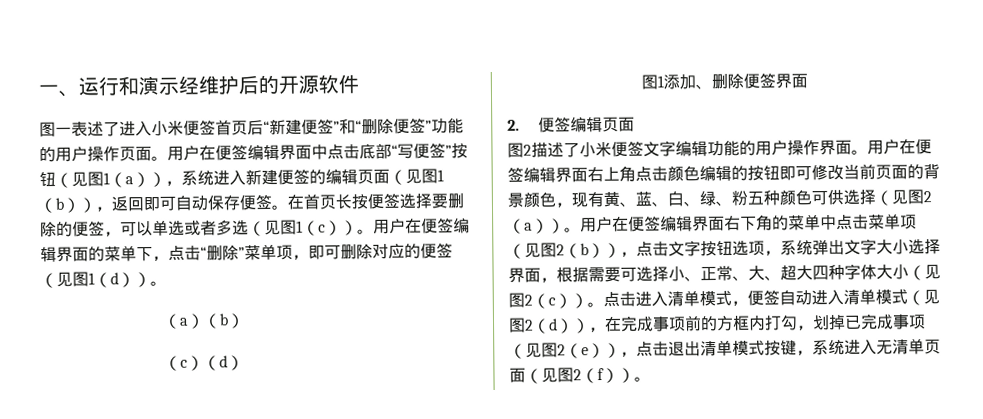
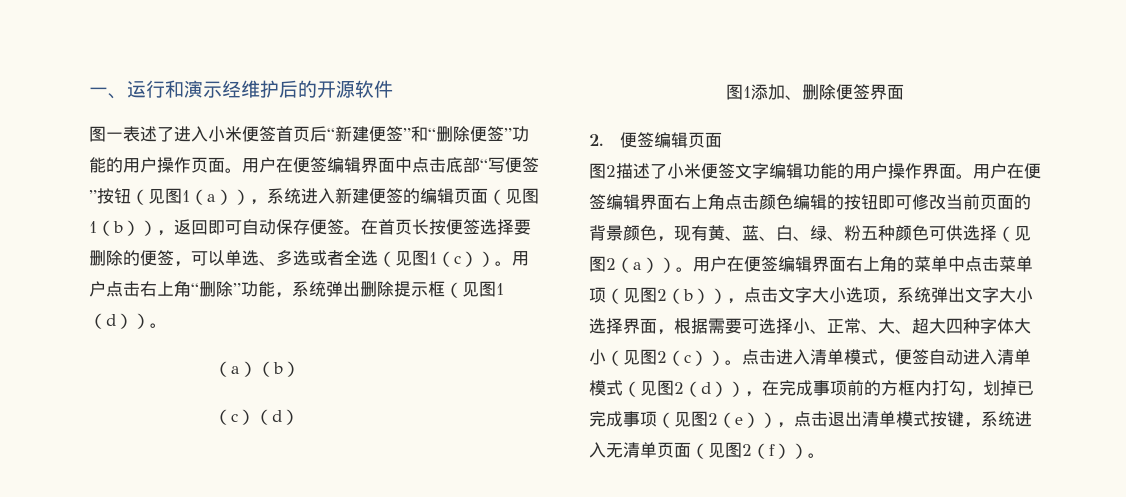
- 在首页长按便签选择要删除的便签，可以单选或者多选（见图1（c））。
+ 在首页长按便签选择要删除的便签，可以单选、多选或者全选（见图1（c））。
- 用户在便签编辑界面的菜单下，点击“删除”菜单项，即可删除对应的便签（见图1（d））。
+ 用户点击右上角“删除”功能，系统弹出删除提示框（见图1（d））。
- 用户在便签编辑界面右下角的菜单中点击菜单项（见图2（b）），点击文字按钮选项，系统弹出文字大小选择界面，根据需要可选择小、正常、大、超大四种字体大小（见图2（c））。
+ 用户在便签编辑界面右上角的菜单中点击菜单项（见图2（b）），点击文字大小选项，系统弹出文字大小选择界面，根据需要可选择小、正常、大、超大四种字体大小（见图2（c））。

